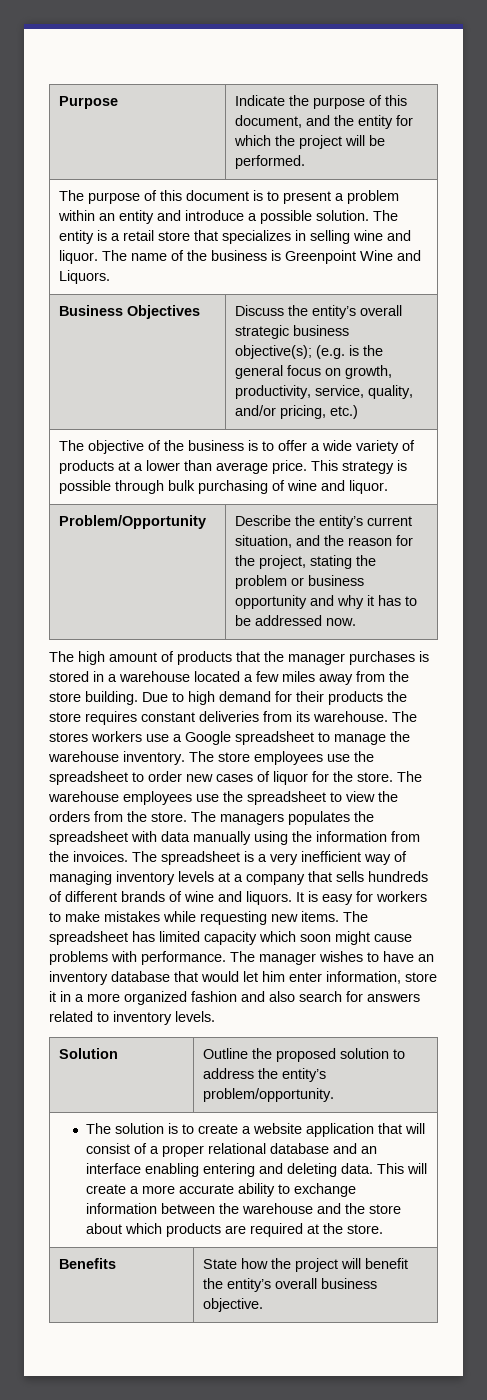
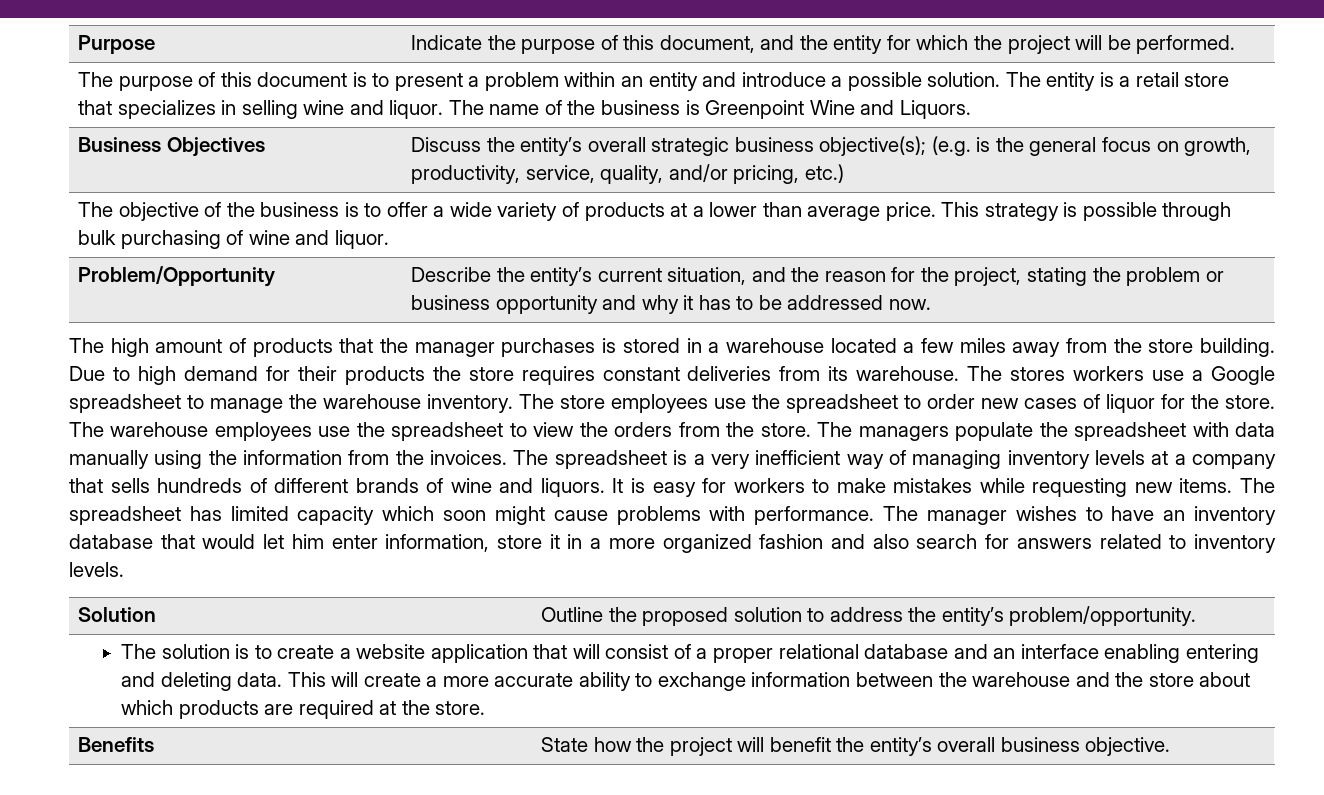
- The managers populates the spreadsheet with data manually using the information from the invoices.
+ The managers populate the spreadsheet with data manually using the information from the invoices.

